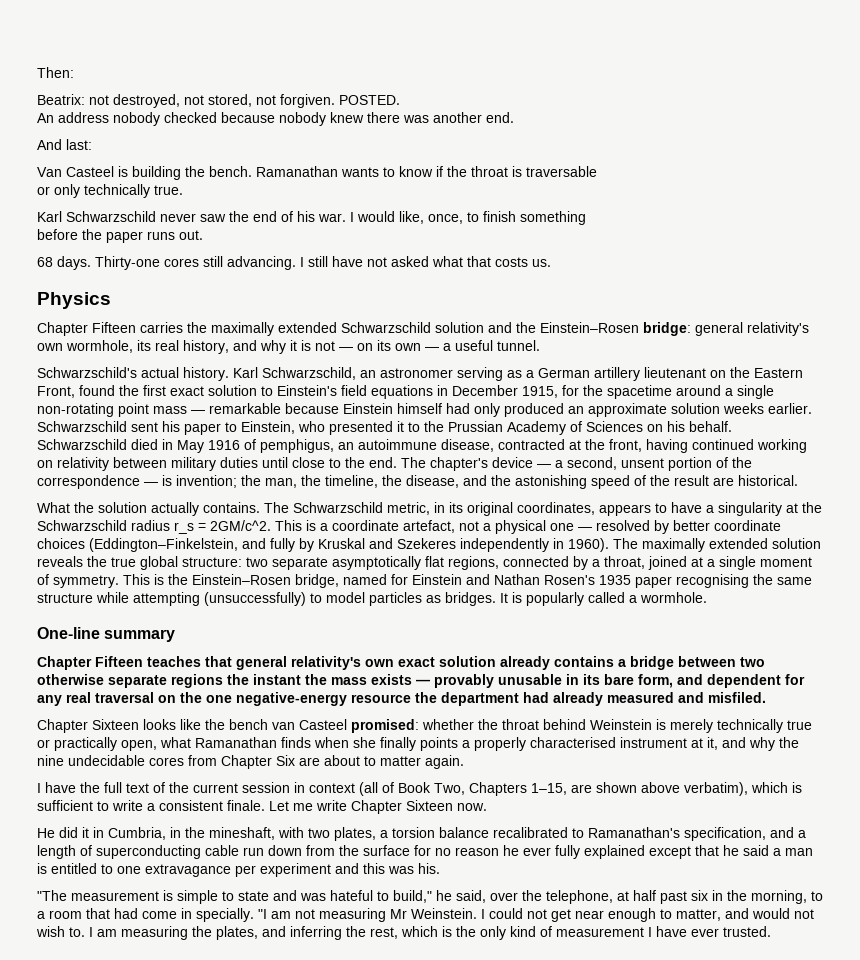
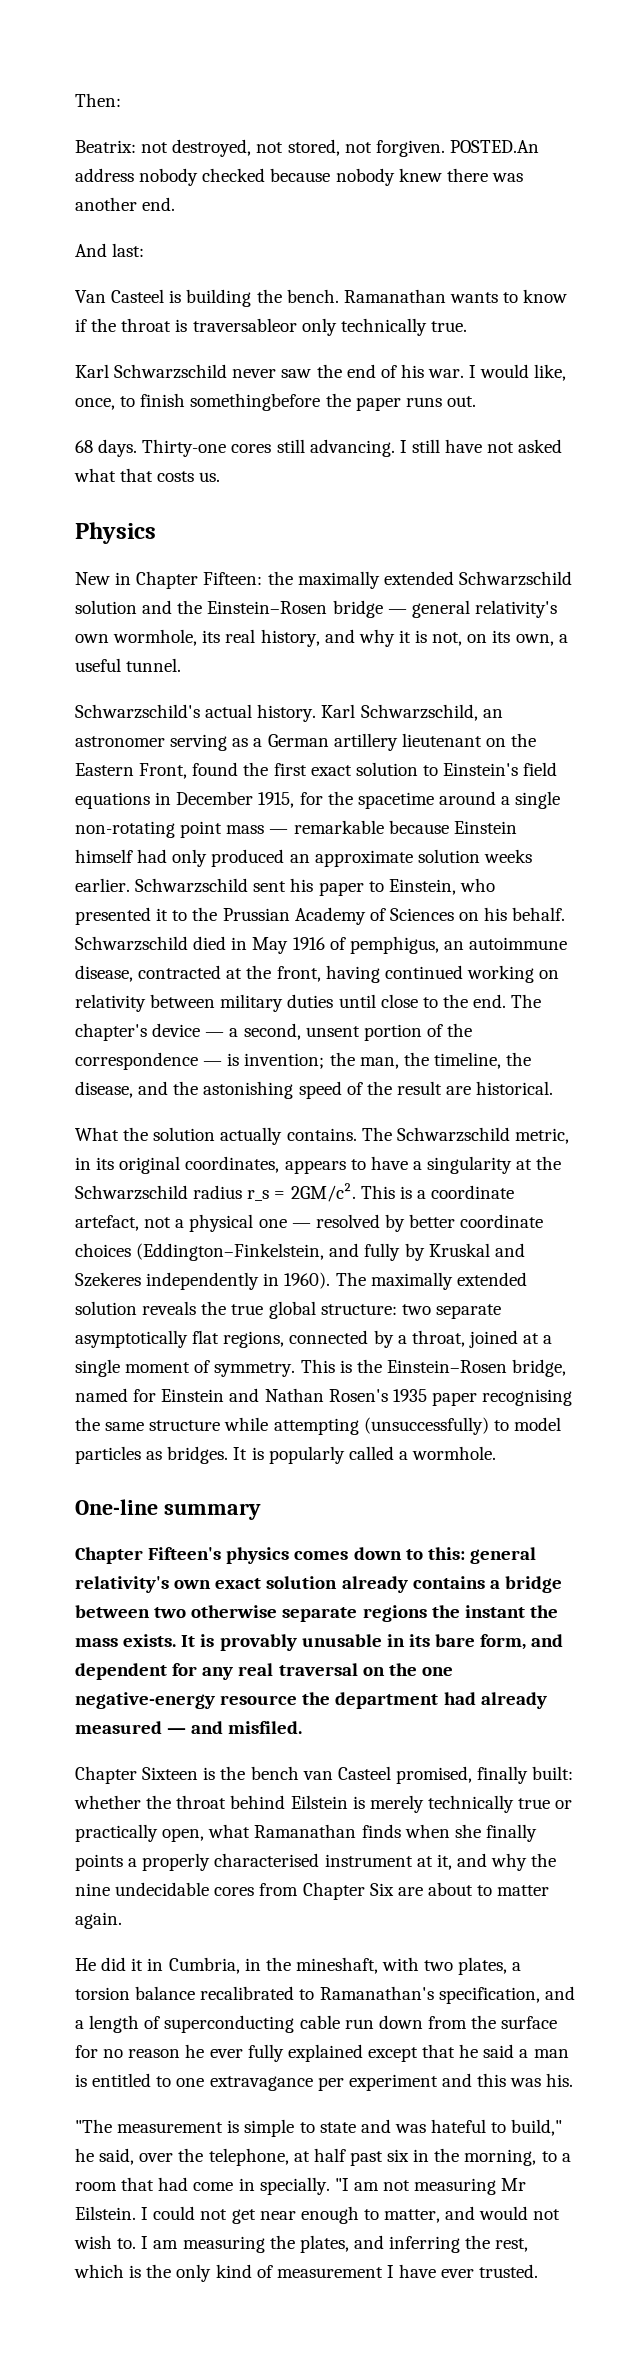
- POSTED.
- An address nobody checked because nobody knew there was another end.
+ POSTED.An address nobody checked because nobody knew there was another end.
- Ramanathan wants to know if the throat is traversable
- or only technically true.
+ Ramanathan wants to know if the throat is traversableor only technically true.
- I would like, once, to finish something
- before the paper runs out.
+ I would like, once, to finish somethingbefore the paper runs out.
- Chapter Fifteen carries the maximally extended Schwarzschild solution and the Einstein–Rosen bridge: general relativity's own wormhole, its real history, and why it is not — on its own — a useful tunnel.
+ New in Chapter Fifteen: the maximally extended Schwarzschild solution and the Einstein–Rosen bridge — general relativity's own wormhole, its real history, and why it is not, on its own, a useful tunnel.
- The Schwarzschild metric, in its original coordinates, appears to have a singularity at the Schwarzschild radius r_s = 2GM/c^2.
+ The Schwarzschild metric, in its original coordinates, appears to have a singularity at the Schwarzschild radius r_s = 2GM/c².
- Chapter Fifteen teaches that general relativity's own exact solution already contains a bridge between two otherwise separate regions the instant the mass exists — provably unusable in its bare form, and dependent for any real traversal on the one negative-energy resource the department had already measured and misfiled.
+ Chapter Fifteen's physics comes down to this: general relativity's own exact solution already contains a bridge between two otherwise separate regions the instant the mass exists. It is provably unusable in its bare form, and dependent for any real traversal on the one negative-energy resource the department had already measured — and misfiled.
- Chapter Sixteen looks like the bench van Casteel promised: whether the throat behind Weinstein is merely technically true or practically open, what Ramanathan finds when she finally points a properly characterised instrument at it, and why the nine undecidable cores from Chapter Six are about to matter again.
+ Chapter Sixteen is the bench van Casteel promised, finally built: whether the throat behind Eilstein is merely technically true or practically open, what Ramanathan finds when she finally points a properly characterised instrument at it, and why the nine undecidable cores from Chapter Six are about to matter again.
- I have the full text of the current session in context (all of Book Two, Chapters 1–15, are shown above verbatim), which is sufficient to write a consistent finale. Let me write Chapter Sixteen now.
- "I am not measuring Mr Weinstein.
+ "I am not measuring Mr Eilstein.

